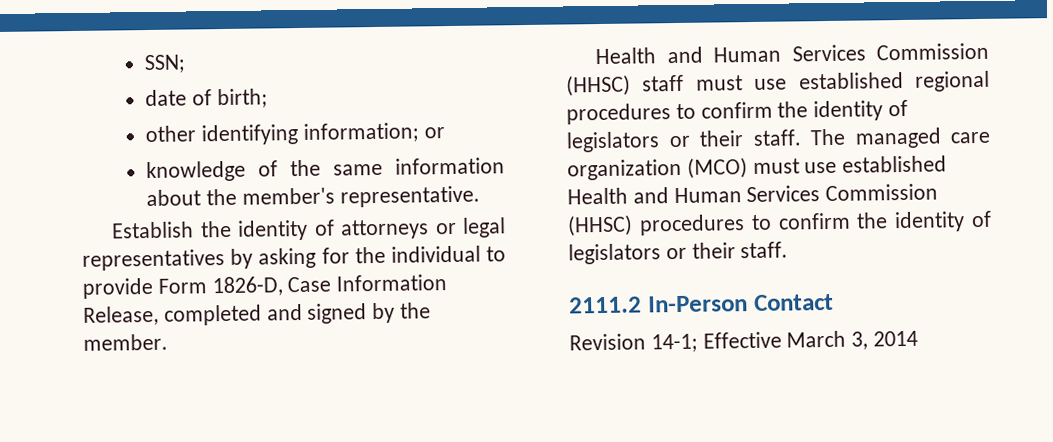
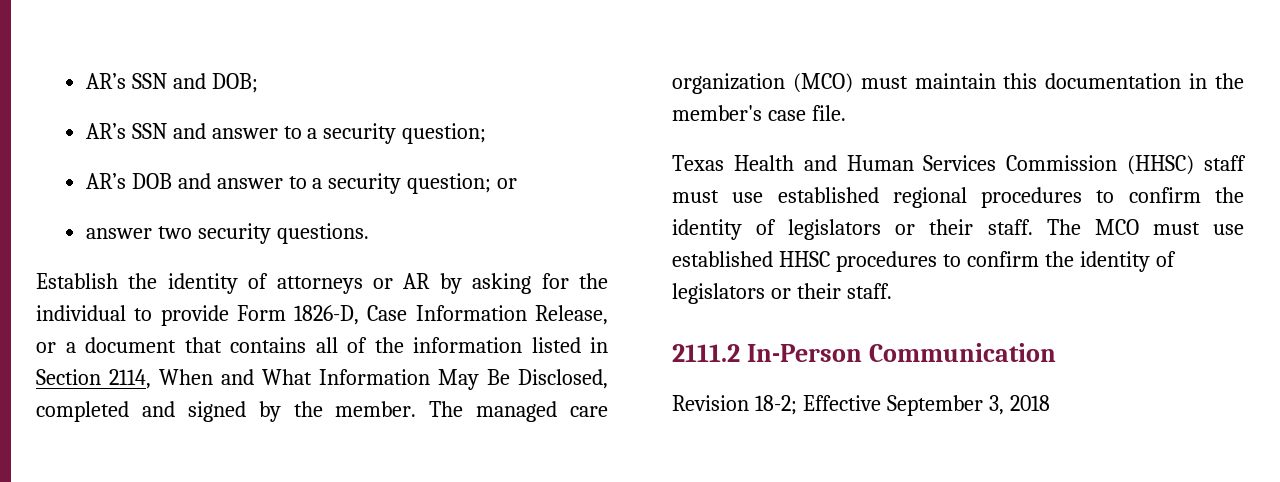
- SSN;
- date of birth;
- other identifying information; or
- knowledge of the same information about the member's representative.
+ AR’s SSN and DOB;
+ AR’s SSN and answer to a security question;
+ AR’s DOB and answer to a security question; or
+ answer two security questions.
- Establish the identity of attorneys or legal representatives by asking for the individual to provide Form 1826-D, Case Information Release, completed and signed by the member.
- Health and Human Services Commission (HHSC) staff must use established regional procedures to confirm the identity of legislators or their staff.
+ Establish the identity of attorneys or AR by asking for the individual to provide Form 1826-D, Case Information Release, or a document that contains all of the information listed in Section 2114, When and What Information May Be Disclosed, completed and signed by the member. The managed care organization (MCO) must maintain this documentation in the member's case file.
+ Texas Health and Human Services Commission (HHSC) staff must use established regional procedures to confirm the identity of legislators or their staff.
- The managed care organization (MCO) must use established Health and Human Services Commission (HHSC) procedures to confirm the identity of legislators or their staff.
+ The MCO must use established HHSC procedures to confirm the identity of legislators or their staff.
- 2111.2 In-Person Contact
+ 2111.2 In-Person Communication
- Revision 14-1; Effective March 3, 2014
+ Revision 18-2; Effective September 3, 2018

